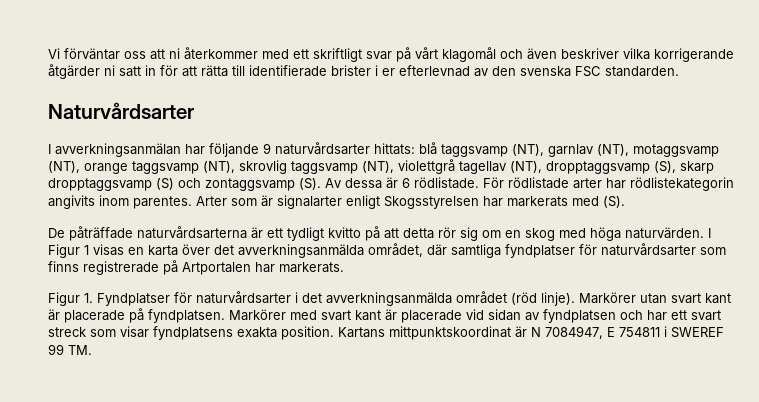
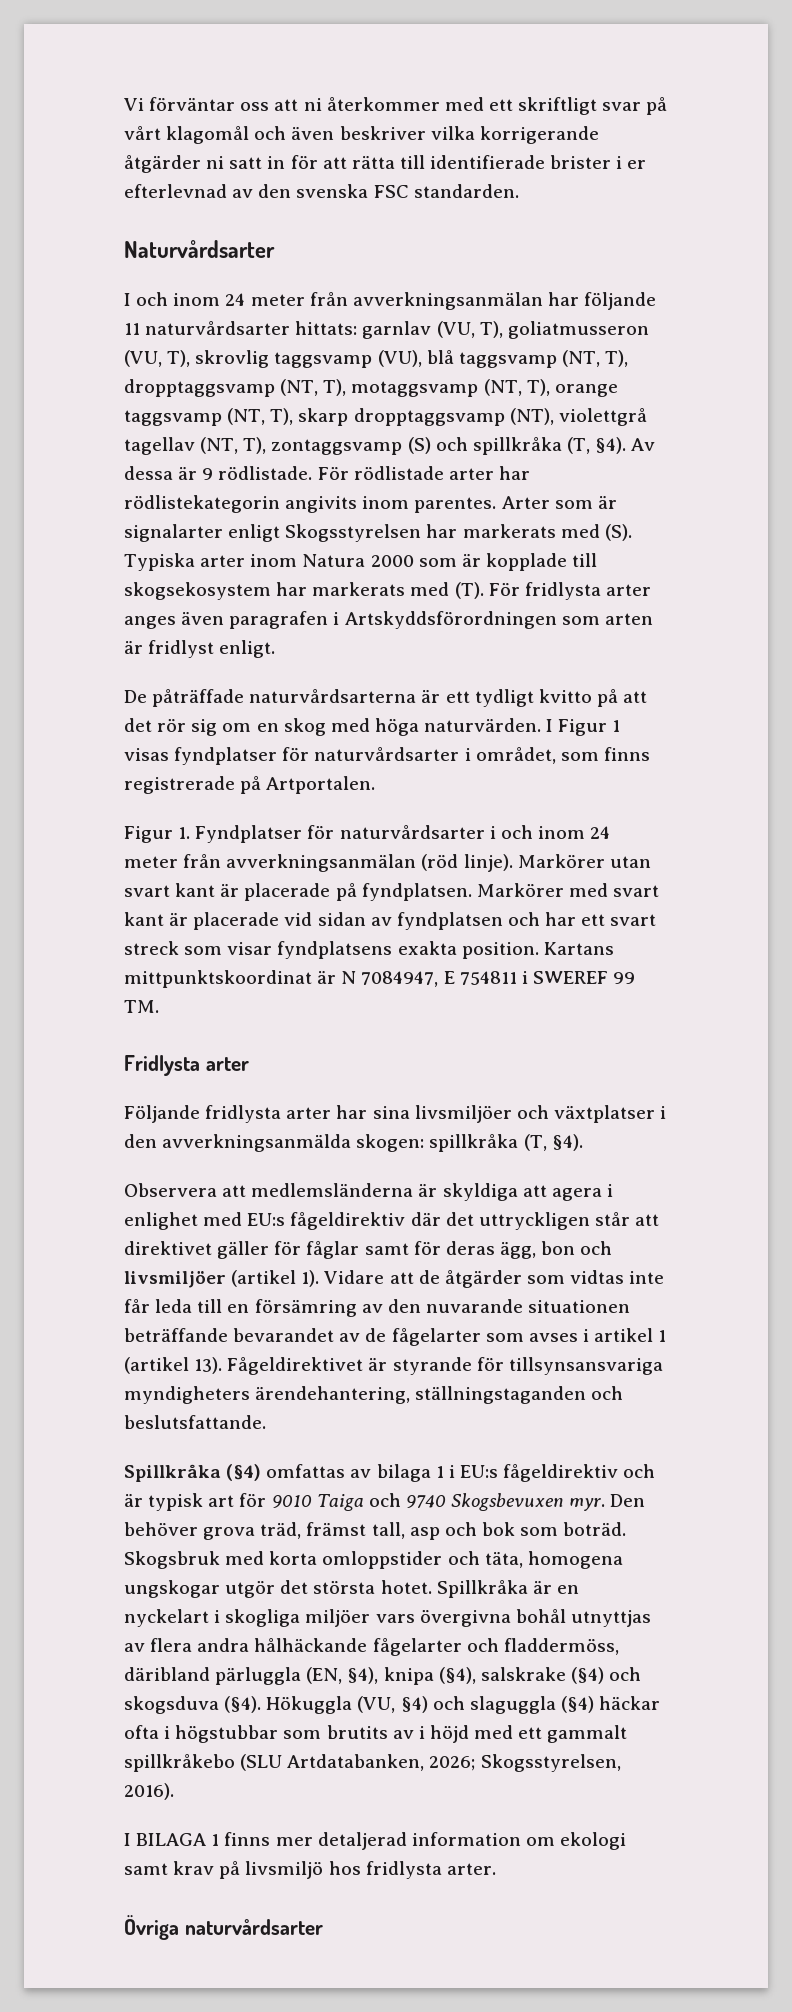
- I avverkningsanmälan har följande 9 naturvårdsarter hittats: blå taggsvamp (NT), garnlav (NT), motaggsvamp (NT), orange taggsvamp (NT), skrovlig taggsvamp (NT), violettgrå tagellav (NT), dropptaggsvamp (S), skarp dropptaggsvamp (S) och zontaggsvamp (S). Av dessa är 6 rödlistade.
+ I och inom 24 meter från avverkningsanmälan har följande 11 naturvårdsarter hittats: garnlav (VU, T), goliatmusseron (VU, T), skrovlig taggsvamp (VU), blå taggsvamp (NT, T), dropptaggsvamp (NT, T), motaggsvamp (NT, T), orange taggsvamp (NT, T), skarp dropptaggsvamp (NT), violettgrå tagellav (NT, T), zontaggsvamp (S) och spillkråka (T, §4). Av dessa är 9 rödlistade.
- Arter som är signalarter enligt Skogsstyrelsen har markerats med (S).
+ Arter som är signalarter enligt Skogsstyrelsen har markerats med (S). Typiska arter inom Natura 2000 som är kopplade till skogsekosystem har markerats med (T). För fridlysta arter anges även paragrafen i Artskyddsförordningen som arten är fridlyst enligt.
- De påträffade naturvårdsarterna är ett tydligt kvitto på att detta rör sig om en skog med höga naturvärden.
+ De påträffade naturvårdsarterna är ett tydligt kvitto på att det rör sig om en skog med höga naturvärden.
- I Figur 1 visas en karta över det avverkningsanmälda området, där samtliga fyndplatser för naturvårdsarter som finns registrerade på Artportalen har markerats.
+ I Figur 1 visas fyndplatser för naturvårdsarter i området, som finns registrerade på Artportalen.
- Figur 1. Fyndplatser för naturvårdsarter i det avverkningsanmälda området (röd linje).
+ Figur 1. Fyndplatser för naturvårdsarter i och inom 24 meter från avverkningsanmälan (röd linje).
+ Fridlysta arter
+ Följande fridlysta arter har sina livsmiljöer och växtplatser i den avverkningsanmälda skogen: spillkråka (T, §4).
+ Observera att medlemsländerna är skyldiga att agera i enlighet med EU:s fågeldirektiv där det uttryckligen står att direktivet gäller för fåglar samt för deras ägg, bon och livsmiljöer (artikel 1). Vidare att de åtgärder som vidtas inte får leda till en försämring av den nuvarande situationen beträffande bevarandet av de fågelarter som avses i artikel 1 (artikel 13). Fågeldirektivet är styrande för tillsynsansvariga myndigheters ärendehantering, ställningstaganden och beslutsfattande.
+ Spillkråka (§4) omfattas av bilaga 1 i EU:s fågeldirektiv och är typisk art för 9010 Taiga och 9740 Skogsbevuxen myr. Den behöver grova träd, främst tall, asp och bok som boträd. Skogsbruk med korta omloppstider och täta, homogena ungskogar utgör det största hotet. Spillkråka är en nyckelart i skogliga miljöer vars övergivna bohål utnyttjas av flera andra hålhäckande fågelarter och fladdermöss, däribland pärluggla (EN, §4), knipa (§4), salskrake (§4) och skogsduva (§4). Hökuggla (VU, §4) och slaguggla (§4) häckar ofta i högstubbar som brutits av i höjd med ett gammalt spillkråkebo (SLU Artdatabanken, 2026; Skogsstyrelsen, 2016).
+ I BILAGA 1 finns mer detaljerad information om ekologi samt krav på livsmiljö hos fridlysta arter.
+ Övriga naturvårdsarter

